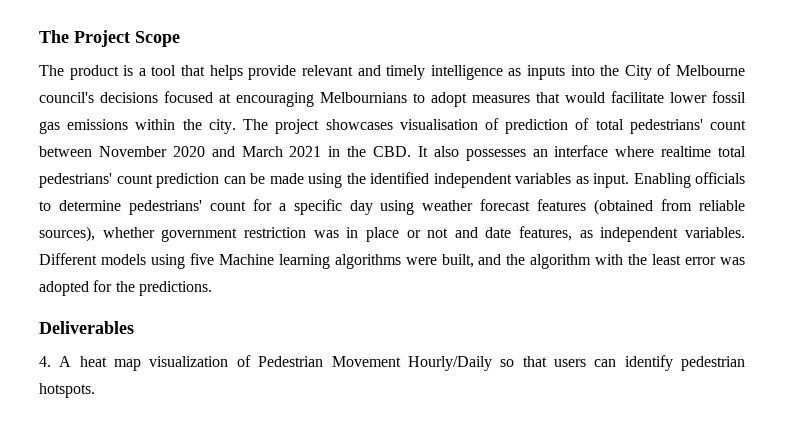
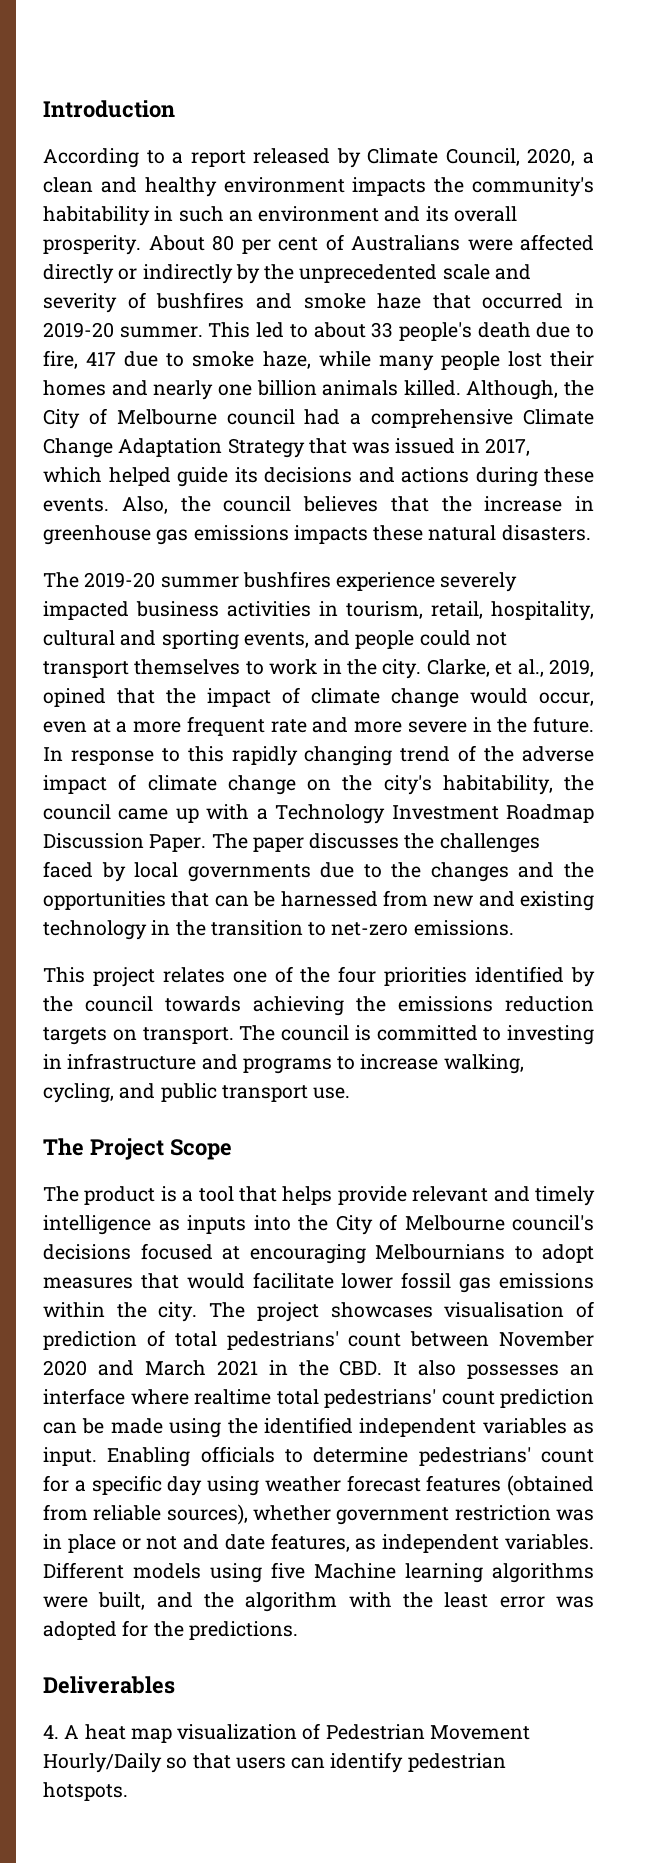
+ Introduction
+ According to a report released by Climate Council, 2020, a clean and healthy environment impacts the community's habitability in such an environment and its overall prosperity. About 80 per cent of Australians were affected directly or indirectly by the unprecedented scale and severity of bushfires and smoke haze that occurred in 2019-20 summer. This led to about 33 people's death due to fire, 417 due to smoke haze, while many people lost their homes and nearly one billion animals killed. Although, the City of Melbourne council had a comprehensive Climate Change Adaptation Strategy that was issued in 2017, which helped guide its decisions and actions during these events. Also, the council believes that the increase in greenhouse gas emissions impacts these natural disasters.
+ The 2019-20 summer bushfires experience severely impacted business activities in tourism, retail, hospitality, cultural and sporting events, and people could not transport themselves to work in the city. Clarke, et al., 2019, opined that the impact of climate change would occur, even at a more frequent rate and more severe in the future. In response to this rapidly changing trend of the adverse impact of climate change on the city's habitability, the council came up with a Technology Investment Roadmap Discussion Paper. The paper discusses the challenges faced by local governments due to the changes and the opportunities that can be harnessed from new and existing technology in the transition to net-zero emissions.
+ This project relates one of the four priorities identified by the council towards achieving the emissions reduction targets on transport. The council is committed to investing in infrastructure and programs to increase walking, cycling, and public transport use.

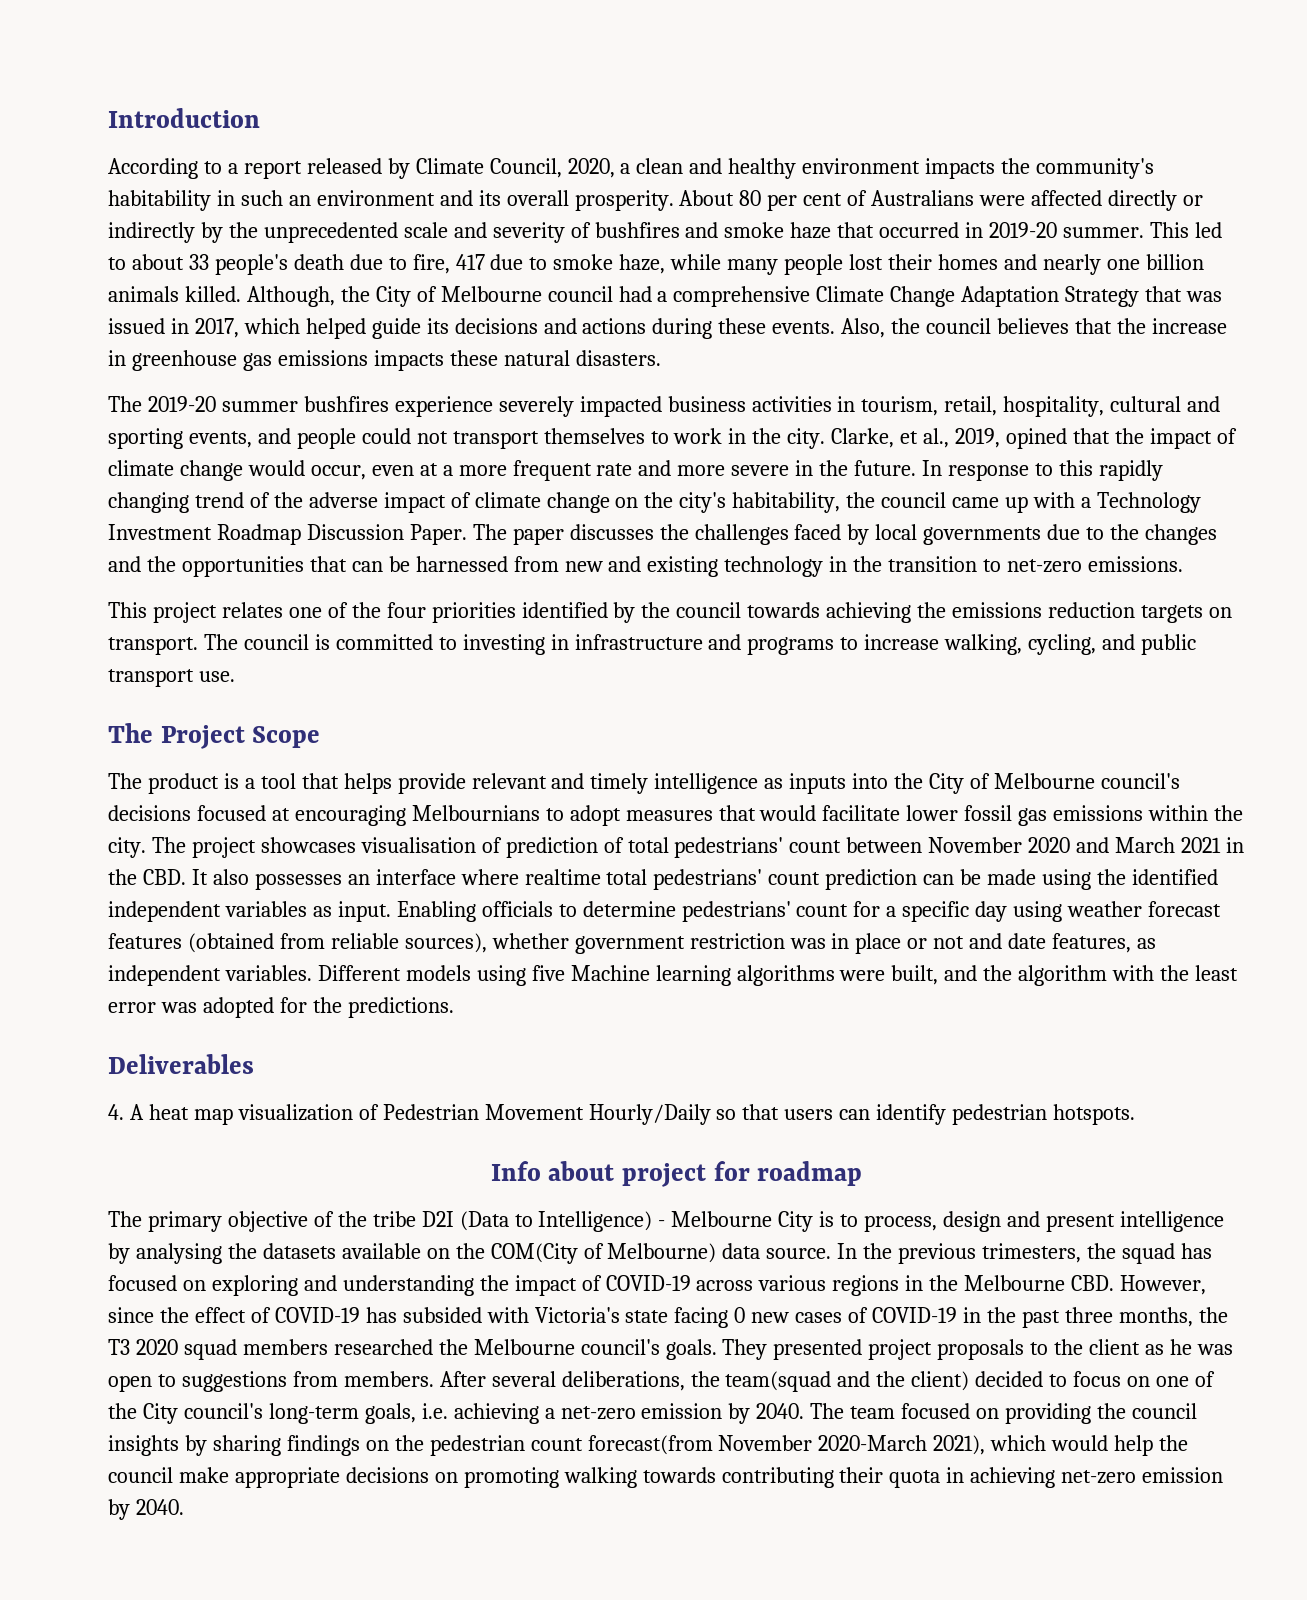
+ Info about project for roadmap
+ The primary objective of the tribe D2I (Data to Intelligence) - Melbourne City is to process, design and present intelligence by analysing the datasets available on the COM(City of Melbourne) data source. In the previous trimesters, the squad has focused on exploring and understanding the impact of COVID-19 across various regions in the Melbourne CBD. However, since the effect of COVID-19 has subsided with Victoria's state facing 0 new cases of COVID-19 in the past three months, the T3 2020 squad members researched the Melbourne council's goals. They presented project proposals to the client as he was open to suggestions from members. After several deliberations, the team(squad and the client) decided to focus on one of the City council's long-term goals, i.e. achieving a net-zero emission by 2040. The team focused on providing the council insights by sharing findings on the pedestrian count forecast(from November 2020-March 2021), which would help the council make appropriate decisions on promoting walking towards contributing their quota in achieving net-zero emission by 2040.

